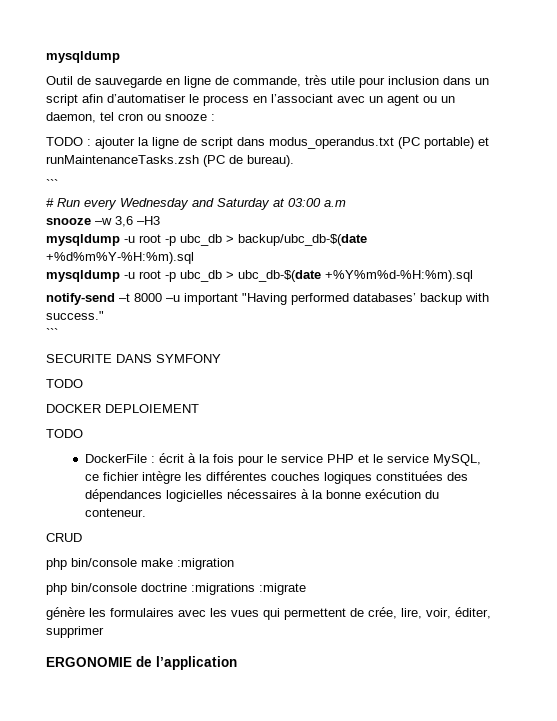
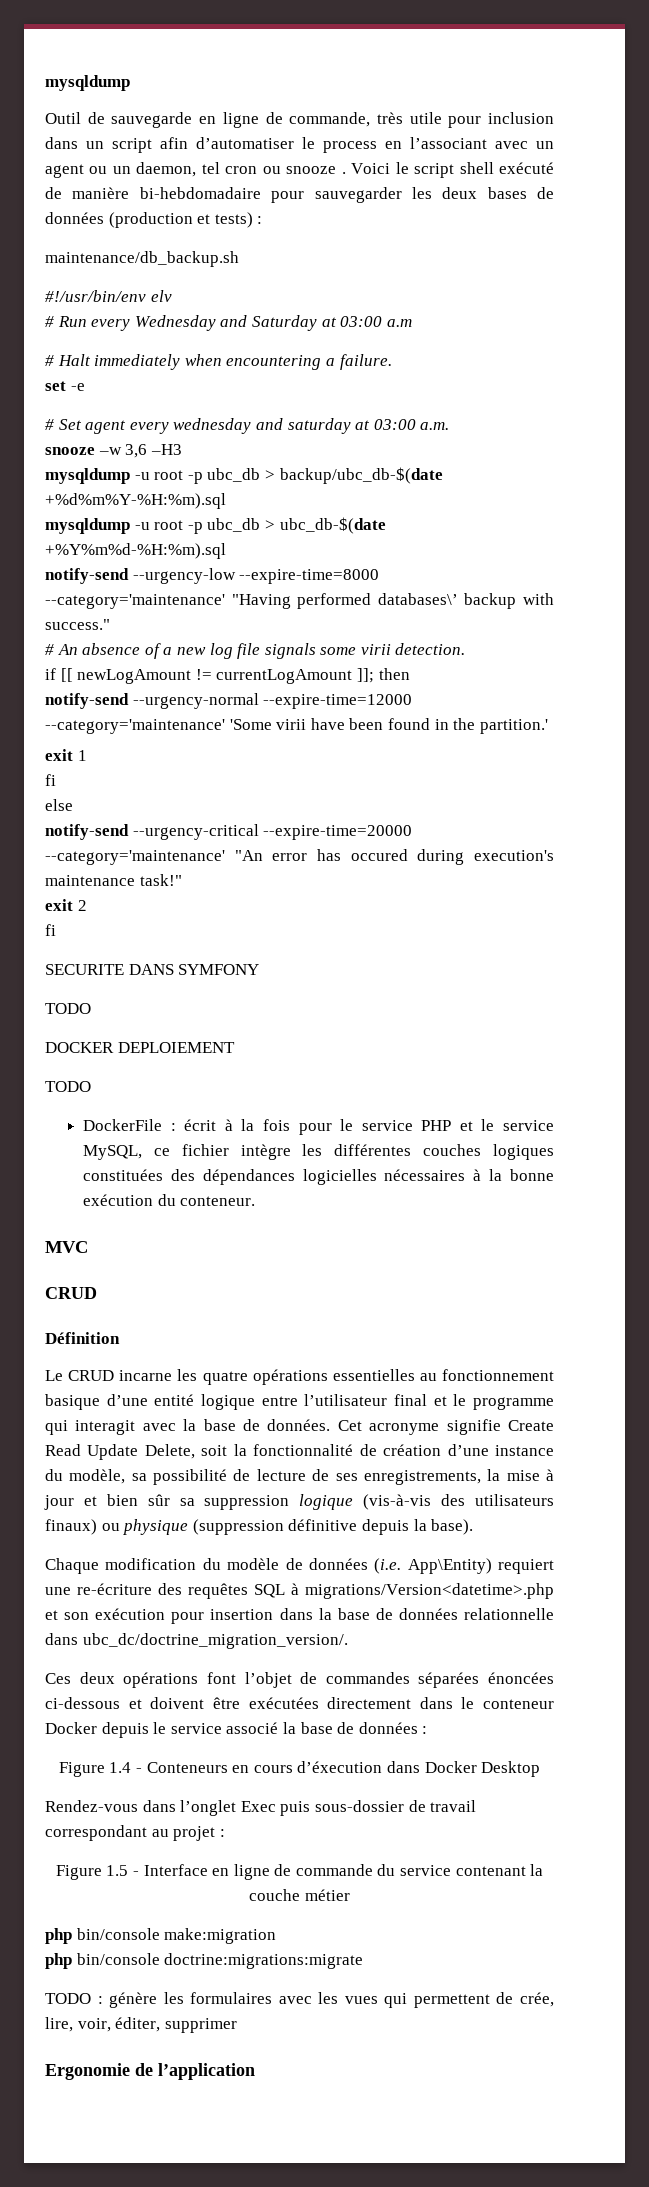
- Outil de sauvegarde en ligne de commande, très utile pour inclusion dans un script afin d’automatiser le process en l’associant avec un agent ou un daemon, tel cron ou snooze :
- TODO : ajouter la ligne de script dans modus_operandus.txt (PC portable) et runMaintenanceTasks.zsh (PC de bureau).
- ```
+ Outil de sauvegarde en ligne de commande, très utile pour inclusion dans un script afin d’automatiser le process en l’associant avec un agent ou un daemon, tel cron ou snooze . Voici le script shell exécuté de manière bi-hebdomadaire pour sauvegarder les deux bases de données (production et tests) :
+ maintenance/db_backup.sh
+ #!/usr/bin/env elv
+ # Halt immediately when encountering a failure.
+ set -e
+ # Set agent every wednesday and saturday at 03:00 a.m.
- notify-send –t 8000 –u important "Having performed databases’ backup with success."
- ```
+ notify-send --urgency-low --expire-time=8000 --category='maintenance' "Having performed databases\’ backup with success."
+ # An absence of a new log file signals some virii detection.
+ if [[ newLogAmount != currentLogAmount ]]; then
+ notify-send --urgency-normal --expire-time=12000 --category='maintenance' 'Some virii have been found in the partition.'
+ exit 1
+ fi
+ else
+ notify-send --urgency-critical --expire-time=20000 --category='maintenance' "An error has occured during execution's maintenance task!"
+ exit 2
+ fi
+ MVC
  CRUD
- php bin/console make :migration
- php bin/console doctrine :migrations :migrate
- génère les formulaires avec les vues qui permettent de crée, lire, voir, éditer, supprimer
+ Définition
+ Le CRUD incarne les quatre opérations essentielles au fonctionnement basique d’une entité logique entre l’utilisateur final et le programme qui interagit avec la base de données. Cet acronyme signifie Create Read Update Delete, soit la fonctionnalité de création d’une instance du modèle, sa possibilité de lecture de ses enregistrements, la mise à jour et bien sûr sa suppression logique (vis-à-vis des utilisateurs finaux) ou physique (suppression définitive depuis la base).
+ Chaque modification du modèle de données (i.e. App\Entity) requiert une re-écriture des requêtes SQL à migrations/Version<datetime>.php et son exécution pour insertion dans la base de données relationnelle dans ubc_dc/doctrine_migration_version/.
+ Ces deux opérations font l’objet de commandes séparées énoncées ci-dessous et doivent être exécutées directement dans le conteneur Docker depuis le service associé la base de données :
+ Figure 1.4 - Conteneurs en cours d’éxecution dans Docker Desktop
+ Rendez-vous dans l’onglet Exec puis sous-dossier de travail correspondant au projet :
+ Figure 1.5 - Interface en ligne de commande du service contenant la couche métier
+ php bin/console make:migration
+ php bin/console doctrine:migrations:migrate
+ TODO : génère les formulaires avec les vues qui permettent de crée, lire, voir, éditer, supprimer
- ERGONOMIE de l’application
+ Ergonomie de l’application

